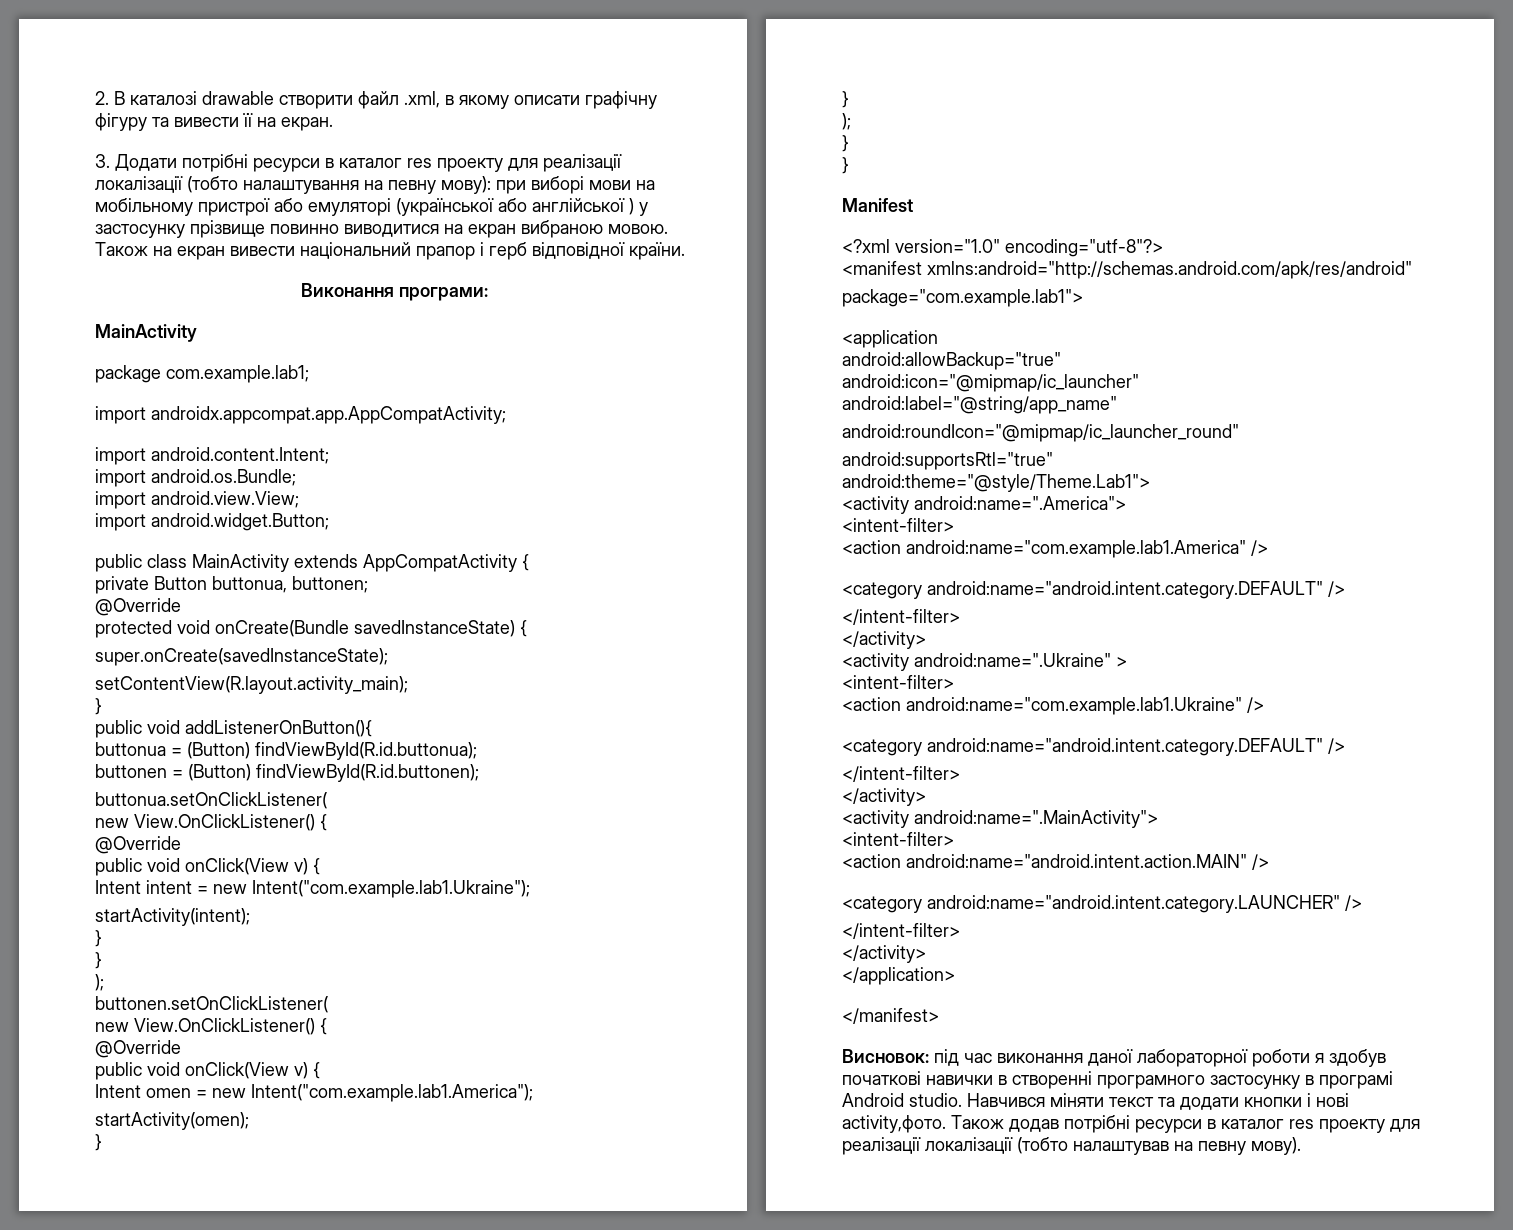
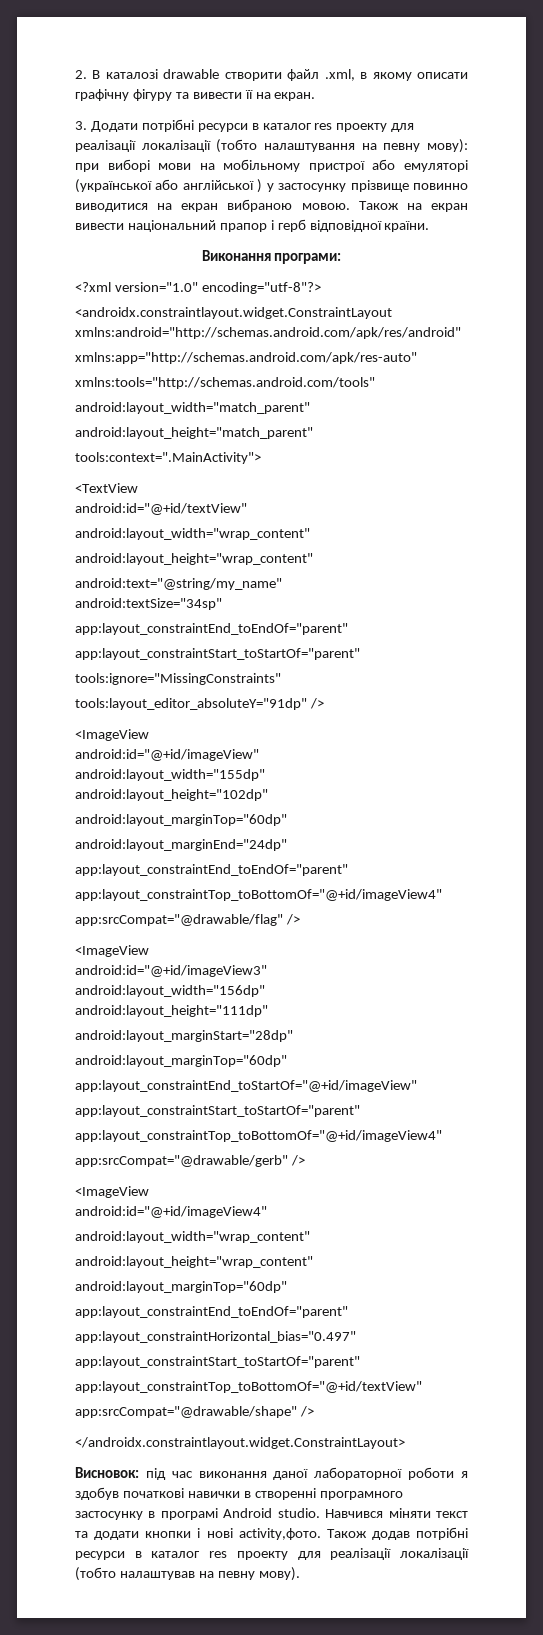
  Виконання програми:
- MainActivity
- package com.example.lab1;
- import androidx.appcompat.app.AppCompatActivity;
- import android.content.Intent;
- import android.os.Bundle;
- import android.view.View;
- import android.widget.Button;
- public class MainActivity extends AppCompatActivity {
- private Button buttonua, buttonen;
- @Override
- protected void onCreate(Bundle savedInstanceState) {
- super.onCreate(savedInstanceState);
- setContentView(R.layout.activity_main);
- }
- public void addListenerOnButton(){
- buttonua = (Button) findViewById(R.id.buttonua);
- buttonen = (Button) findViewById(R.id.buttonen);
- buttonua.setOnClickListener(
- new View.OnClickListener() {
- @Override
- public void onClick(View v) {
- Intent intent = new Intent("com.example.lab1.Ukraine");
- startActivity(intent);
- }
- }
- );
- buttonen.setOnClickListener(
- new View.OnClickListener() {
- @Override
- public void onClick(View v) {
- Intent omen = new Intent("com.example.lab1.America");
- startActivity(omen);
- }
- }
- );
- }
- }
- Manifest
- <manifest xmlns:android="http://schemas.android.com/apk/res/android"
+ <androidx.constraintlayout.widget.ConstraintLayout xmlns:android="http://schemas.android.com/apk/res/android"
- package="com.example.lab1">
- <application
- android:allowBackup="true"
- android:icon="@mipmap/ic_launcher"
- android:label="@string/app_name"
- android:roundIcon="@mipmap/ic_launcher_round"
- android:supportsRtl="true"
- android:theme="@style/Theme.Lab1">
- <activity android:name=".America">
- <intent-filter>
- <action android:name="com.example.lab1.America" />
- <category android:name="android.intent.category.DEFAULT" />
- </intent-filter>
- </activity>
- <activity android:name=".Ukraine" >
- <intent-filter>
- <action android:name="com.example.lab1.Ukraine" />
- <category android:name="android.intent.category.DEFAULT" />
- </intent-filter>
- </activity>
- <activity android:name=".MainActivity">
- <intent-filter>
- <action android:name="android.intent.action.MAIN" />
- <category android:name="android.intent.category.LAUNCHER" />
- </intent-filter>
- </activity>
- </application>
- </manifest>
+ xmlns:app="http://schemas.android.com/apk/res-auto"
+ xmlns:tools="http://schemas.android.com/tools"
+ android:layout_width="match_parent"
+ android:layout_height="match_parent"
+ tools:context=".MainActivity">
+ <TextView
+ android:id="@+id/textView"
+ android:layout_width="wrap_content"
+ android:layout_height="wrap_content"
+ android:text="@string/my_name"
+ android:textSize="34sp"
+ app:layout_constraintEnd_toEndOf="parent"
+ app:layout_constraintStart_toStartOf="parent"
+ tools:ignore="MissingConstraints"
+ tools:layout_editor_absoluteY="91dp" />
+ <ImageView
+ android:id="@+id/imageView"
+ android:layout_width="155dp"
+ android:layout_height="102dp"
+ android:layout_marginTop="60dp"
+ android:layout_marginEnd="24dp"
+ app:layout_constraintEnd_toEndOf="parent"
+ app:layout_constraintTop_toBottomOf="@+id/imageView4"
+ app:srcCompat="@drawable/flag" />
+ <ImageView
+ android:id="@+id/imageView3"
+ android:layout_width="156dp"
+ android:layout_height="111dp"
+ android:layout_marginStart="28dp"
+ android:layout_marginTop="60dp"
+ app:layout_constraintEnd_toStartOf="@+id/imageView"
+ app:layout_constraintStart_toStartOf="parent"
+ app:layout_constraintTop_toBottomOf="@+id/imageView4"
+ app:srcCompat="@drawable/gerb" />
+ <ImageView
+ android:id="@+id/imageView4"
+ android:layout_width="wrap_content"
+ android:layout_height="wrap_content"
+ android:layout_marginTop="60dp"
+ app:layout_constraintEnd_toEndOf="parent"
+ app:layout_constraintHorizontal_bias="0.497"
+ app:layout_constraintStart_toStartOf="parent"
+ app:layout_constraintTop_toBottomOf="@+id/textView"
+ app:srcCompat="@drawable/shape" />
+ </androidx.constraintlayout.widget.ConstraintLayout>

